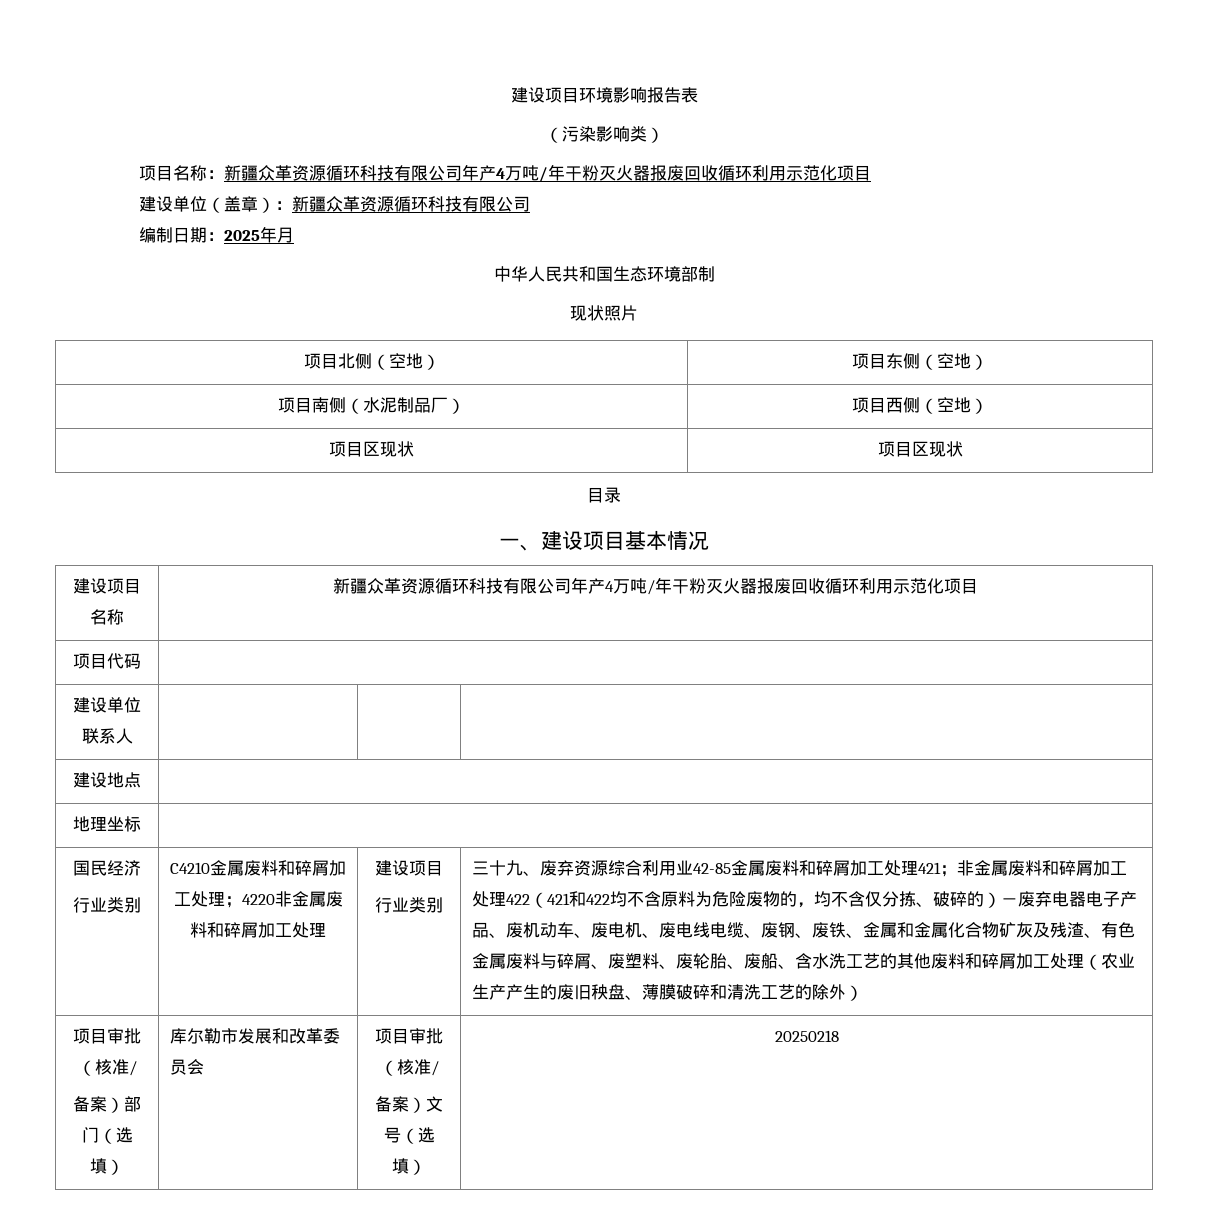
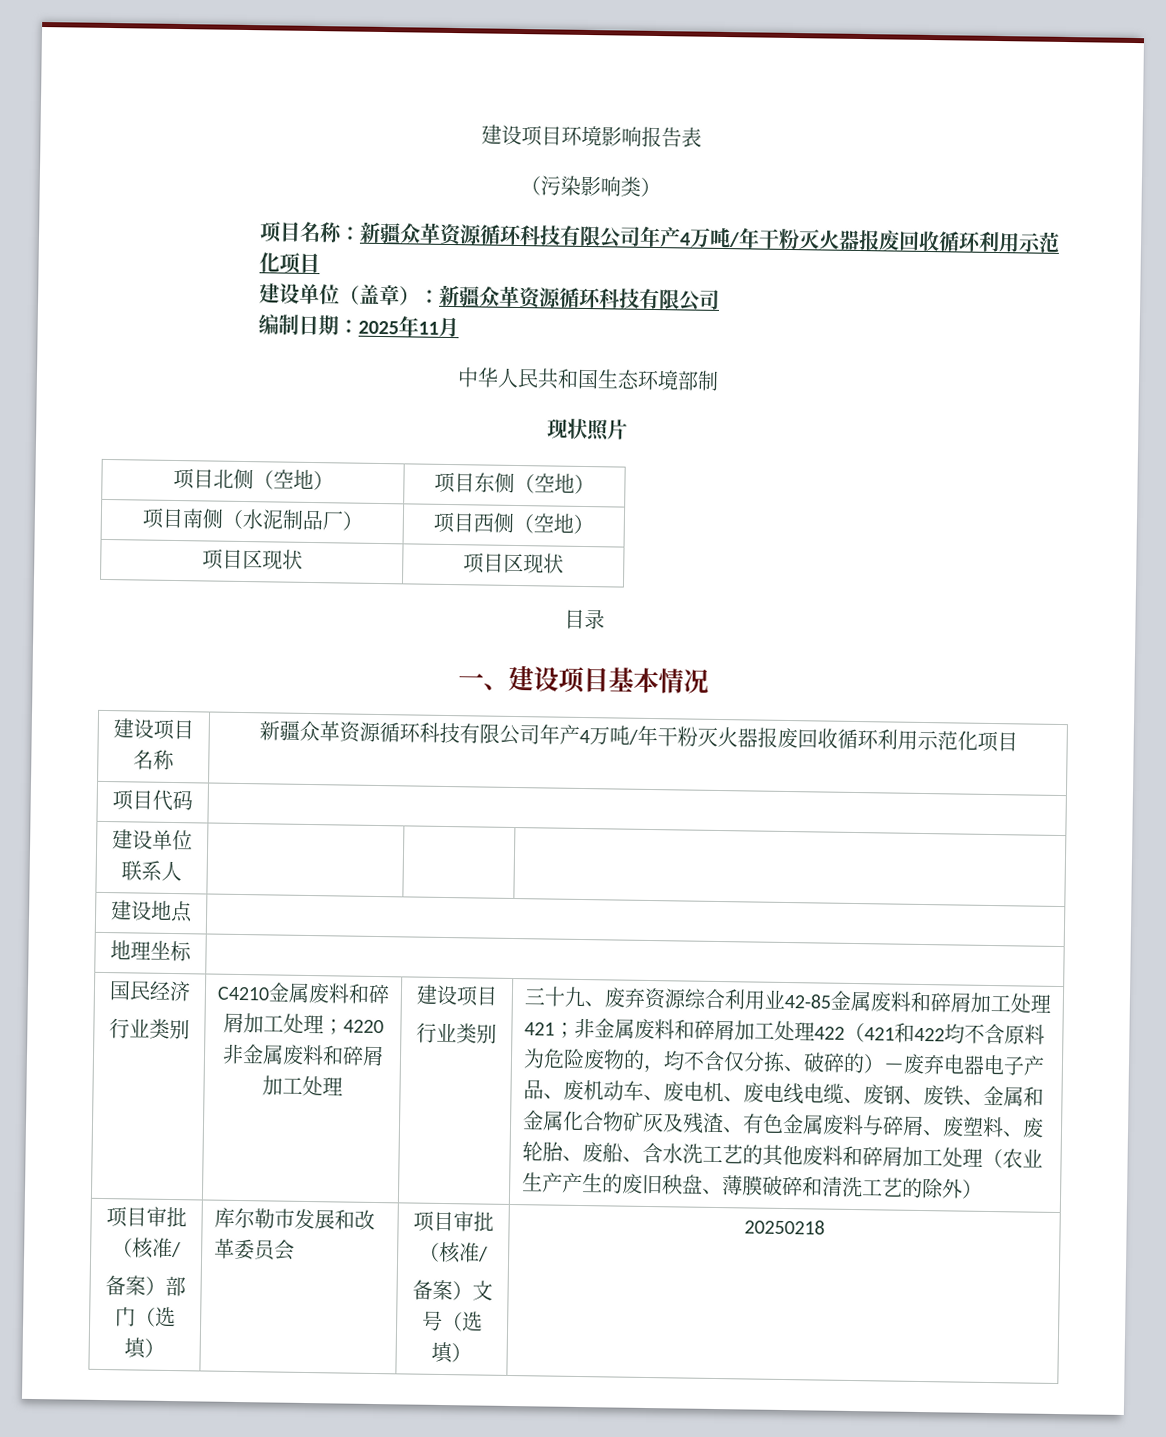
- 编制日期：2025年月
+ 编制日期：2025年11月

